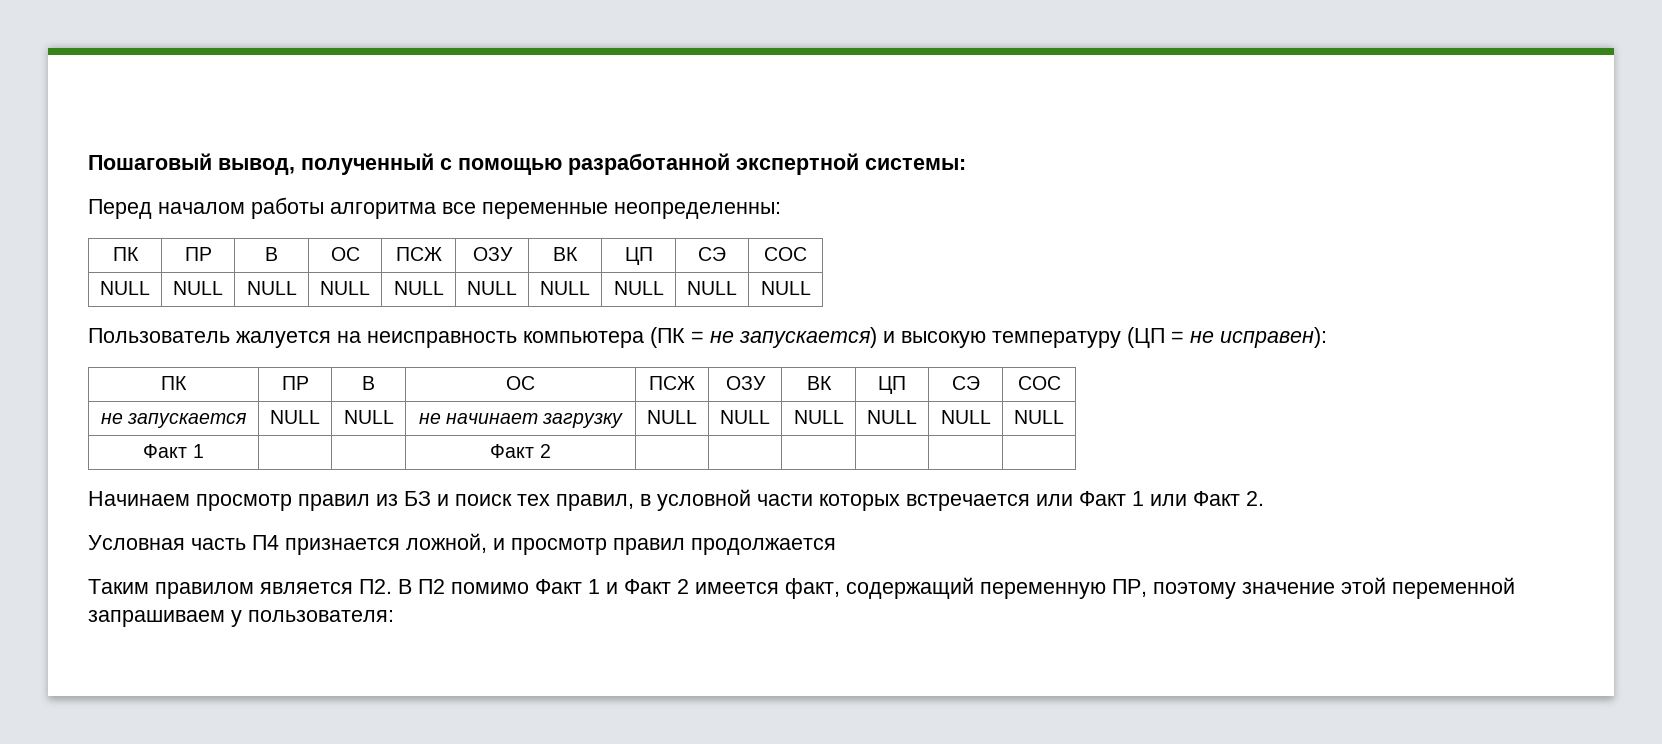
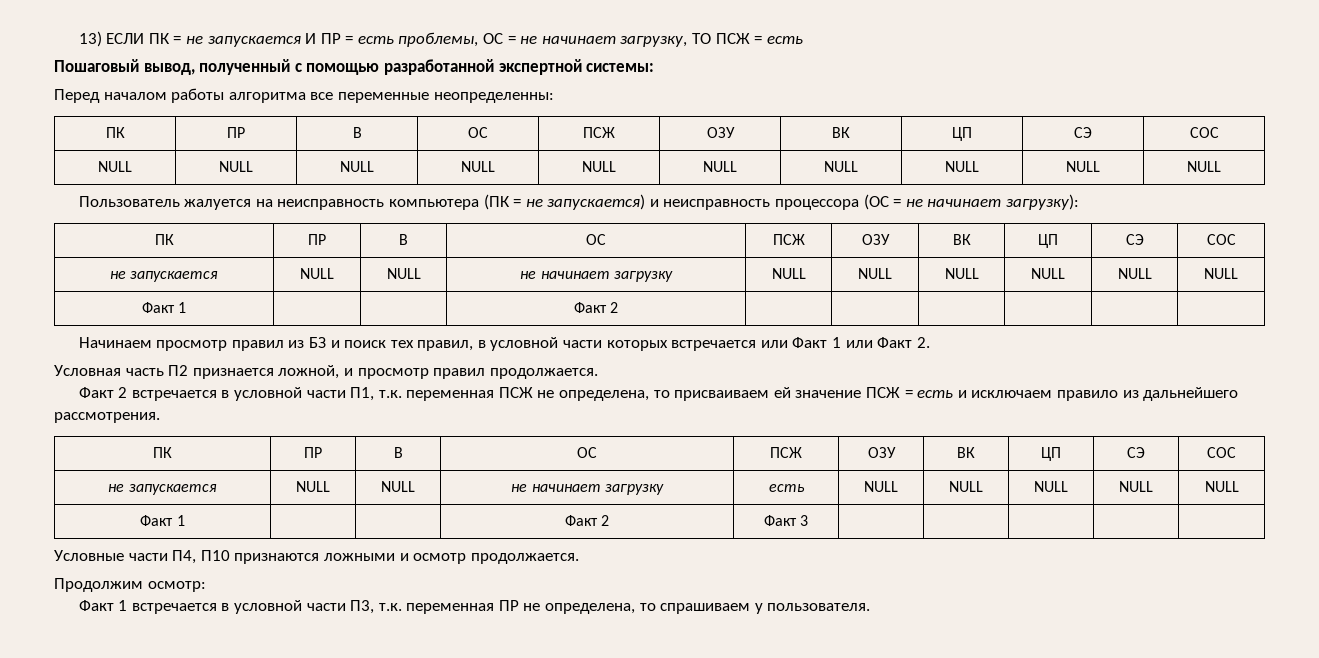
+ 13) ЕСЛИ ПК = не запускается И ПР = есть проблемы, ОС = не начинает загрузку, ТО ПСЖ = есть
- Пользователь жалуется на неисправность компьютера (ПК = не запускается) и высокую температуру (ЦП = не исправен):
+ Пользователь жалуется на неисправность компьютера (ПК = не запускается) и неисправность процессора (ОС = не начинает загрузку):
- Условная часть П4 признается ложной, и просмотр правил продолжается
- Таким правилом является П2. В П2 помимо Факт 1 и Факт 2 имеется факт, содержащий переменную ПР, поэтому значение этой переменной запрашиваем у пользователя:
+ Условная часть П2 признается ложной, и просмотр правил продолжается.
+ Факт 2 встречается в условной части П1, т.к. переменная ПСЖ не определена, то присваиваем ей значение ПСЖ = есть и исключаем правило из дальнейшего рассмотрения.
+ ПК | ПР | В | ОС | ПСЖ | ОЗУ | ВК | ЦП | СЭ | СОС
+ не запускается | NULL | NULL | не начинает загрузку | есть | NULL | NULL | NULL | NULL | NULL
+ Факт 1 | | | Факт 2 | Факт 3 | | | | |
+ Условные части П4, П10 признаются ложными и осмотр продолжается.
+ Продолжим осмотр:
+ Факт 1 встречается в условной части П3, т.к. переменная ПР не определена, то спрашиваем у пользователя.

